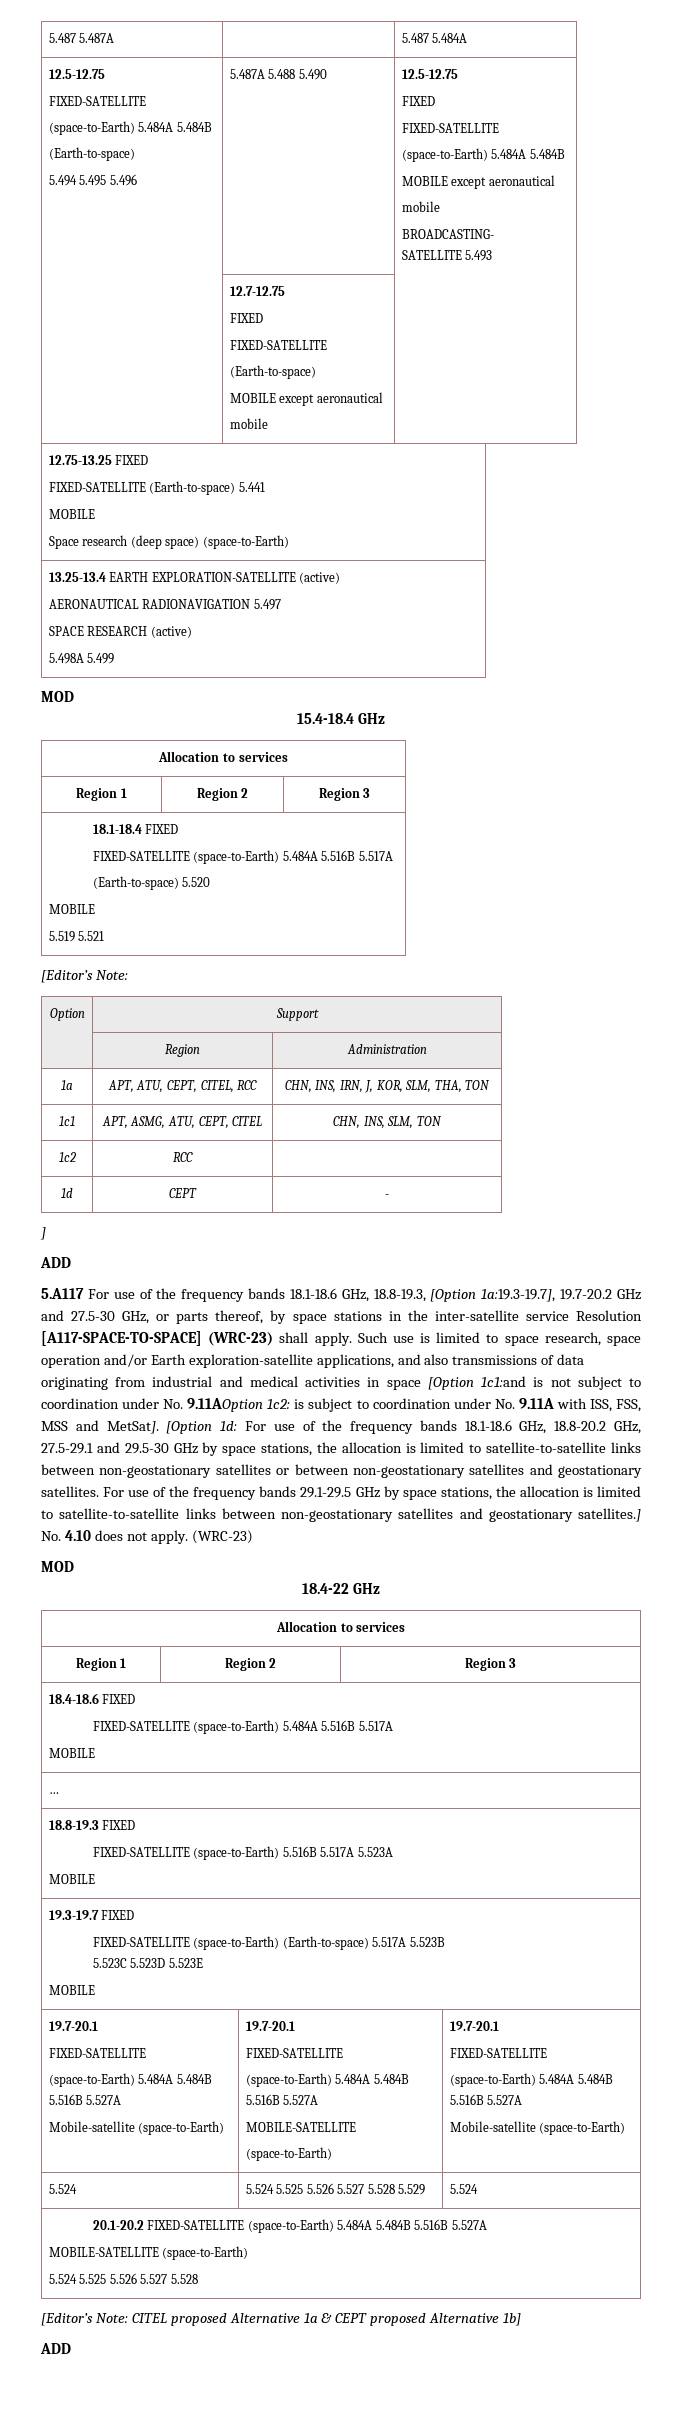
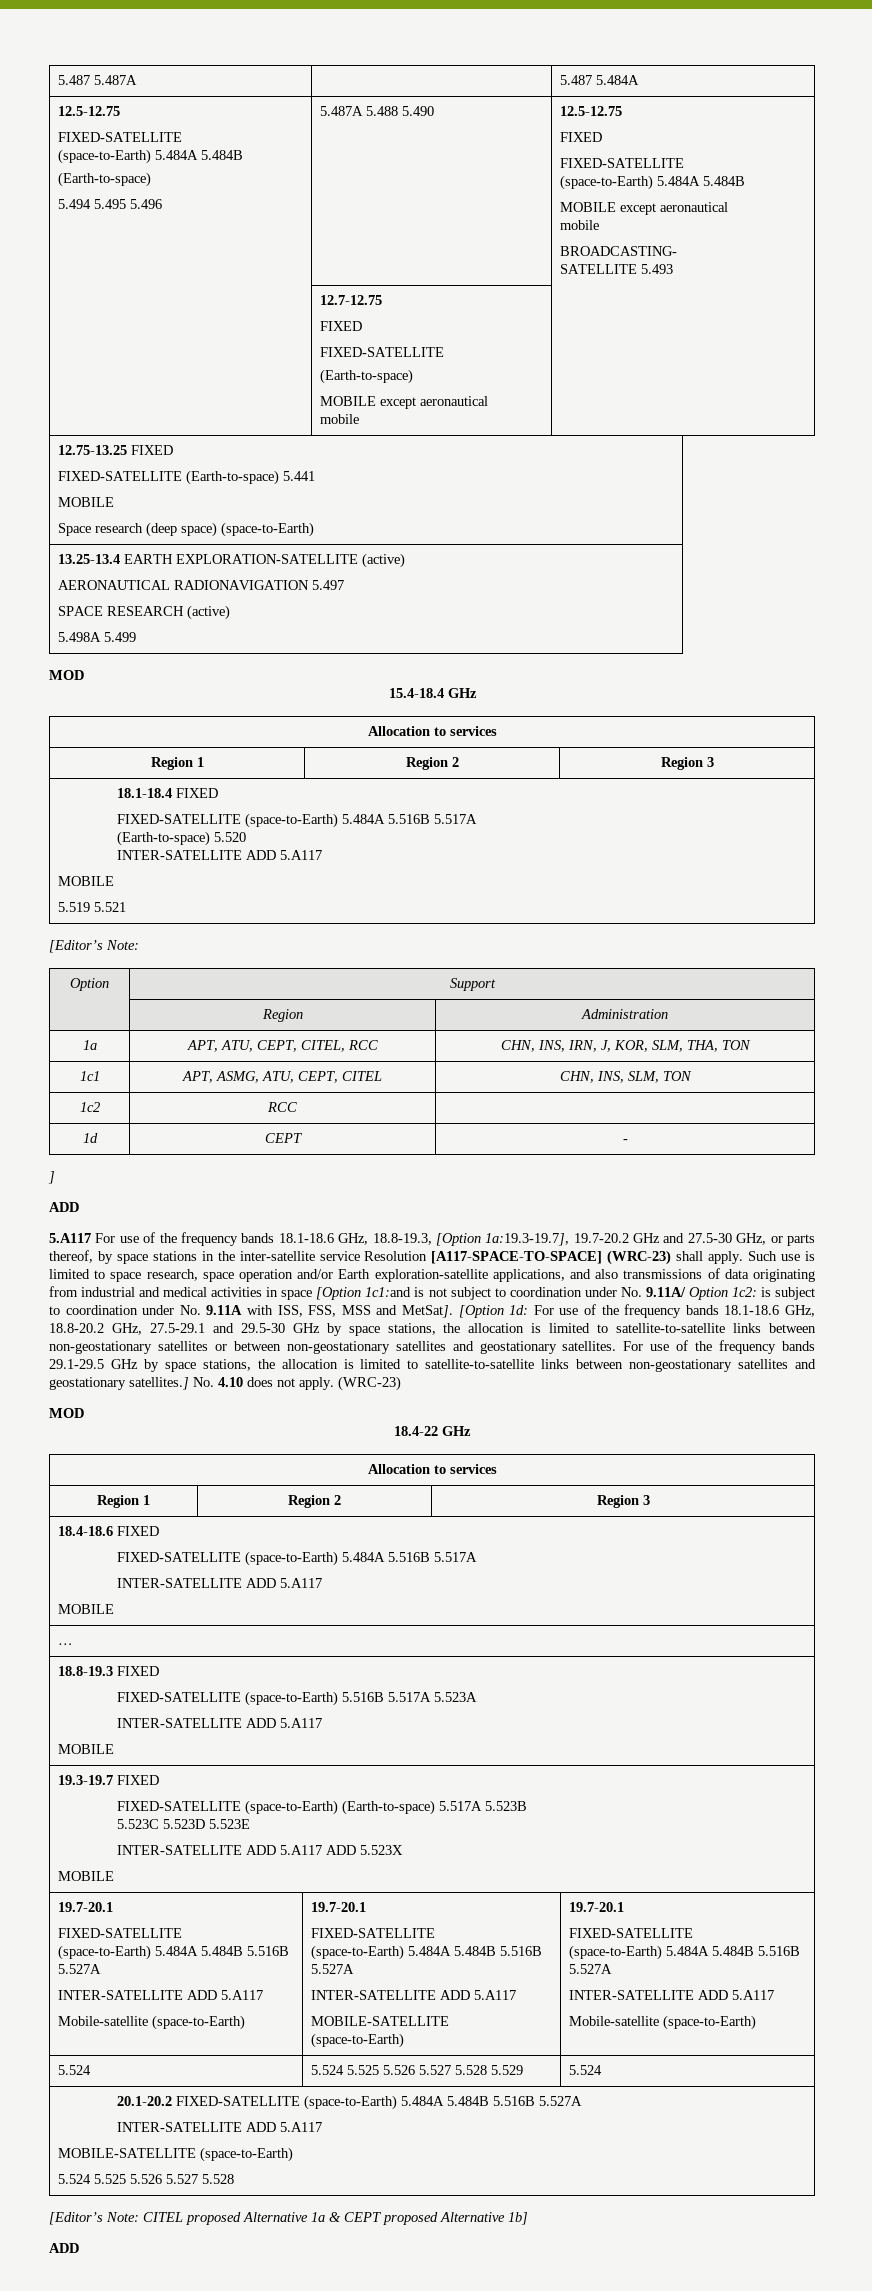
  18.1-18.4 FIXED
  FIXED-SATELLITE (space-to-Earth) 5.484A 5.516B 5.517A
  (Earth-to-space) 5.520
+ INTER-SATELLITE ADD 5.A117
- Such use is limited to space research, space operation and/or Earth exploration-satellite applications, and also transmissions of data originating from industrial and medical activities in space [Option 1c1:and is not subject to coordination under No. 9.11AOption 1c2: is subject to coordination under No. 9.11A with ISS, FSS, MSS and MetSat].
+ Such use is limited to space research, space operation and/or Earth exploration-satellite applications, and also transmissions of data originating from industrial and medical activities in space [Option 1c1:and is not subject to coordination under No. 9.11A/ Option 1c2: is subject to coordination under No. 9.11A with ISS, FSS, MSS and MetSat].
  18.4-18.6 FIXED
  FIXED-SATELLITE (space-to-Earth) 5.484A 5.516B 5.517A
+ INTER-SATELLITE ADD 5.A117
  18.8-19.3 FIXED
  FIXED-SATELLITE (space-to-Earth) 5.516B 5.517A 5.523A
+ INTER-SATELLITE ADD 5.A117
  19.3-19.7 FIXED
  FIXED-SATELLITE (space-to-Earth) (Earth-to-space) 5.517A 5.523B
  5.523C 5.523D 5.523E
+ INTER-SATELLITE ADD 5.A117 ADD 5.523X
  MOBILE
  19.7-20.1
  FIXED-SATELLITE
  (space-to-Earth) 5.484A 5.484B 5.516B 5.527A
+ INTER-SATELLITE ADD 5.A117
  Mobile-satellite (space-to-Earth) | 19.7-20.1
  FIXED-SATELLITE
  (space-to-Earth) 5.484A 5.484B 5.516B 5.527A
+ INTER-SATELLITE ADD 5.A117
  MOBILE-SATELLITE
  (space-to-Earth) | 19.7-20.1
  FIXED-SATELLITE
  (space-to-Earth) 5.484A 5.484B 5.516B 5.527A
+ INTER-SATELLITE ADD 5.A117
  20.1-20.2 FIXED-SATELLITE (space-to-Earth) 5.484A 5.484B 5.516B 5.527A
+ INTER-SATELLITE ADD 5.A117

